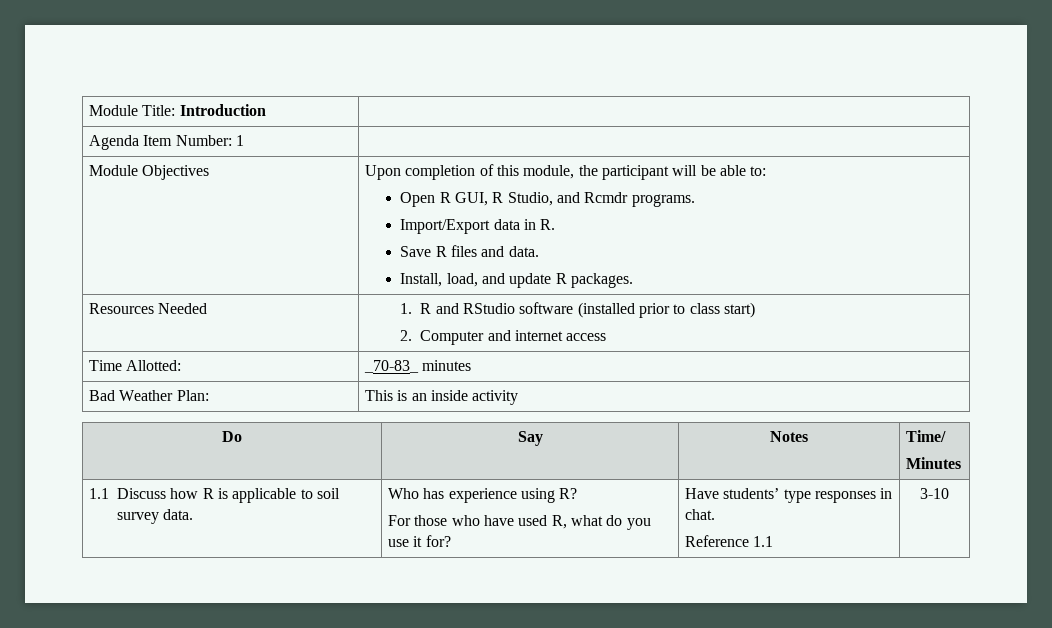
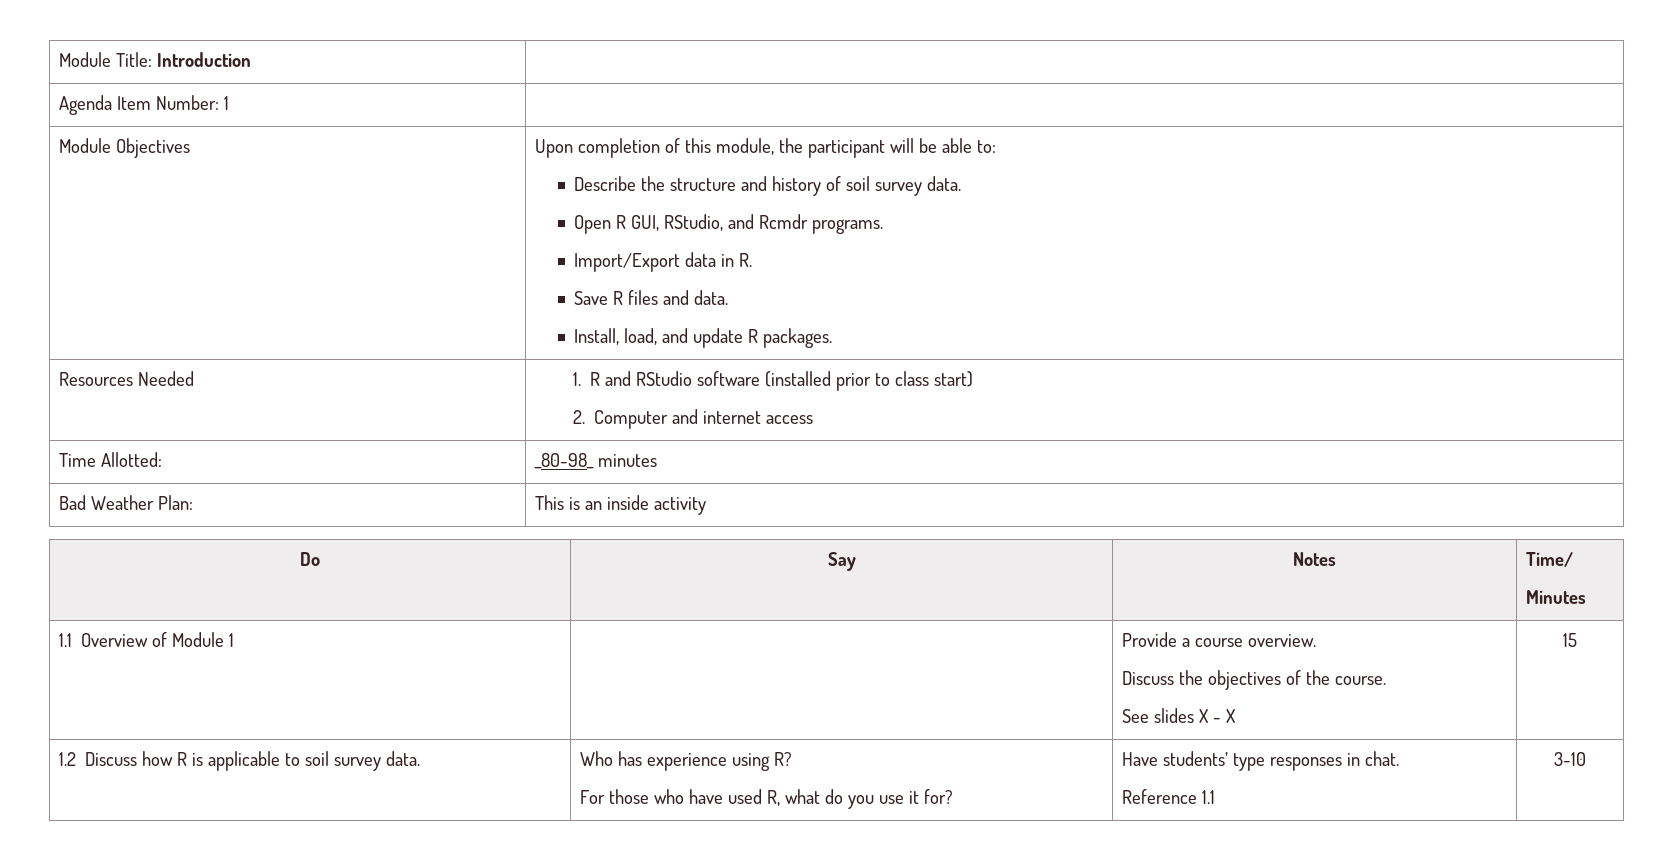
+ Describe the structure and history of soil survey data.
- Open R GUI, R Studio, and Rcmdr programs.
+ Open R GUI, RStudio, and Rcmdr programs.
- Time Allotted: | _70-83_ minutes
+ Time Allotted: | _80-98_ minutes
- 1.1 Discuss how R is applicable to soil survey data. | Who has experience using R?
+ 1.1 Overview of Module 1 | | Provide a course overview.
+ Discuss the objectives of the course.
+ See slides X - X | 15
+ 1.2 Discuss how R is applicable to soil survey data. | Who has experience using R?

